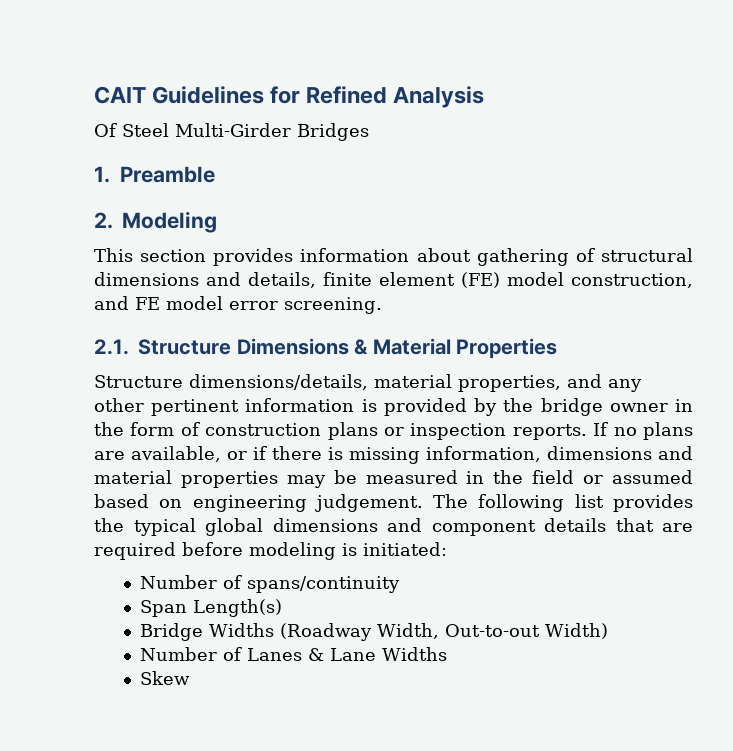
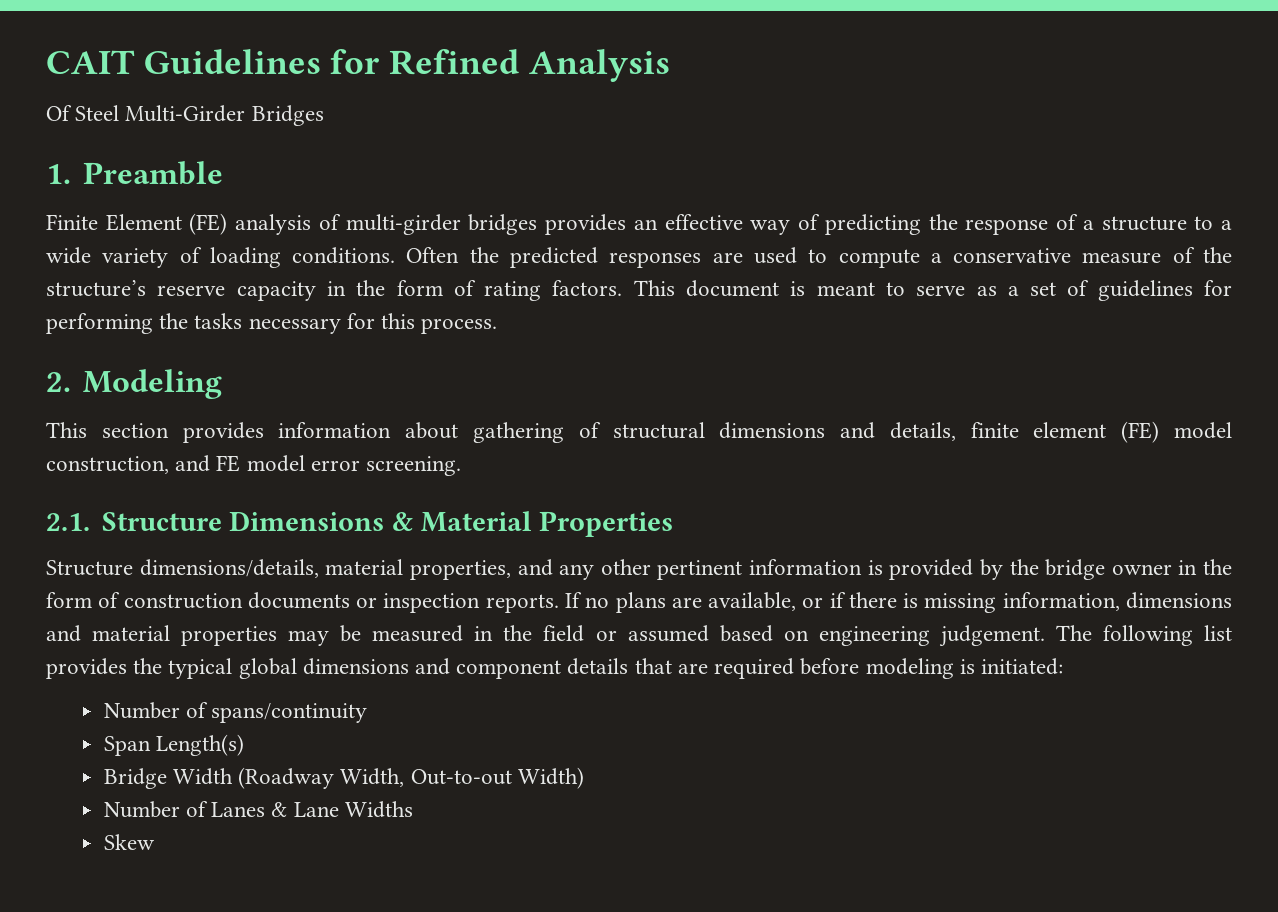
+ Finite Element (FE) analysis of multi-girder bridges provides an effective way of predicting the response of a structure to a wide variety of loading conditions. Often the predicted responses are used to compute a conservative measure of the structure’s reserve capacity in the form of rating factors. This document is meant to serve as a set of guidelines for performing the tasks necessary for this process.
- Structure dimensions/details, material properties, and any other pertinent information is provided by the bridge owner in the form of construction plans or inspection reports.
+ Structure dimensions/details, material properties, and any other pertinent information is provided by the bridge owner in the form of construction documents or inspection reports.
- Bridge Widths (Roadway Width, Out-to-out Width)
+ Bridge Width (Roadway Width, Out-to-out Width)

